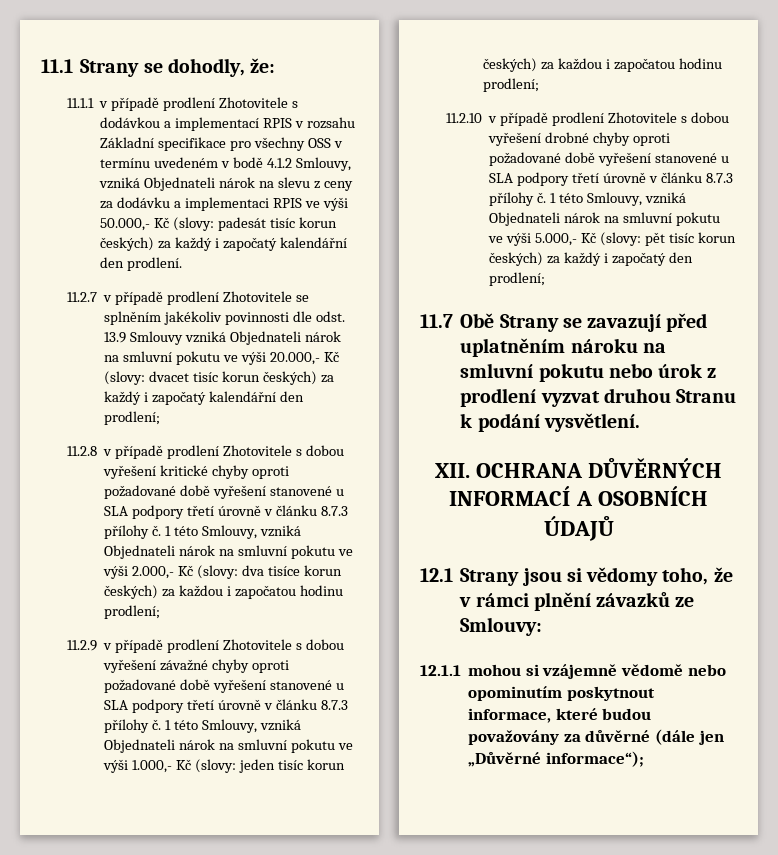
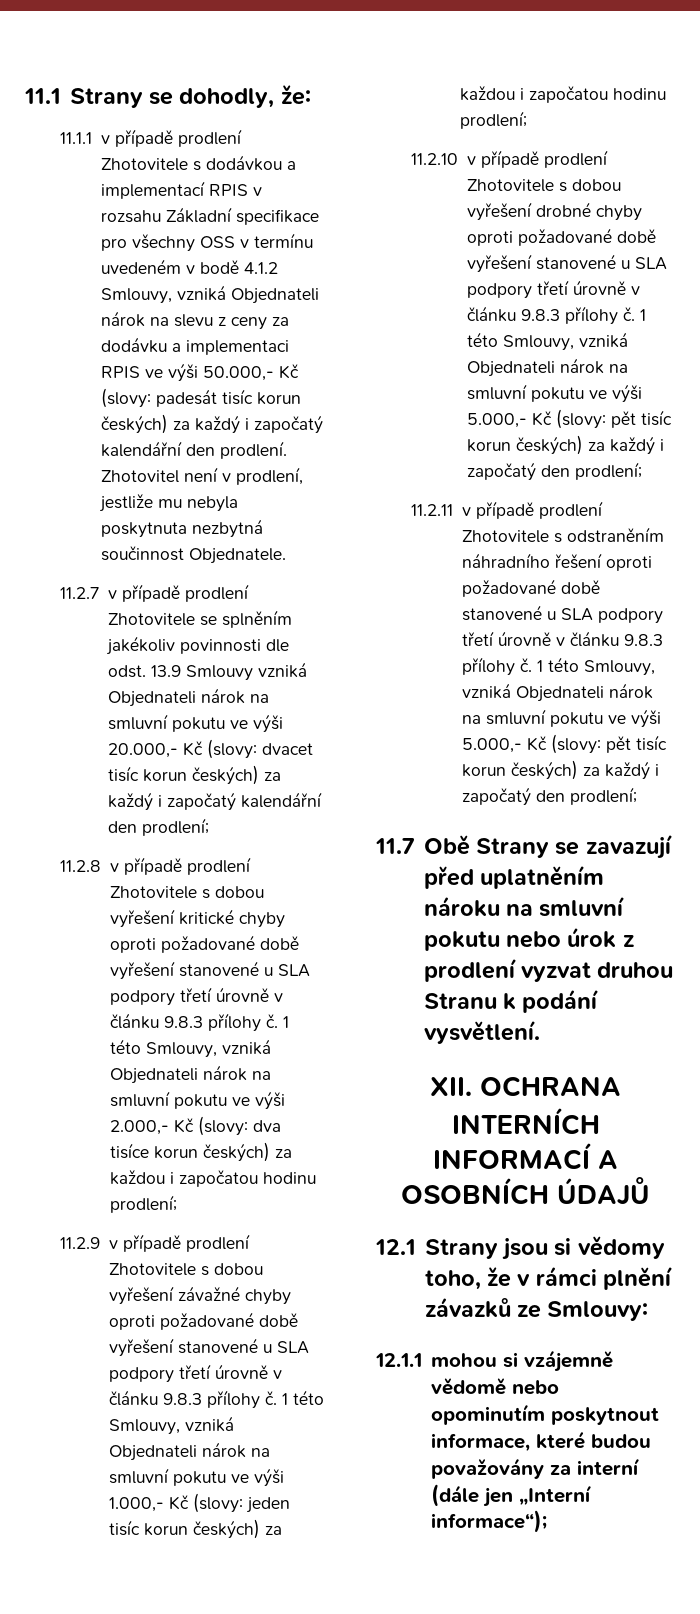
+ Zhotovitel není v prodlení, jestliže mu nebyla poskytnuta nezbytná součinnost Objednatele.
- 11.2.8 v případě prodlení Zhotovitele s dobou vyřešení kritické chyby oproti požadované době vyřešení stanovené u SLA podpory třetí úrovně v článku 8.7.3 přílohy č.
+ 11.2.8 v případě prodlení Zhotovitele s dobou vyřešení kritické chyby oproti požadované době vyřešení stanovené u SLA podpory třetí úrovně v článku 9.8.3 přílohy č.
- 11.2.9 v případě prodlení Zhotovitele s dobou vyřešení závažné chyby oproti požadované době vyřešení stanovené u SLA podpory třetí úrovně v článku 8.7.3 přílohy č.
+ 11.2.9 v případě prodlení Zhotovitele s dobou vyřešení závažné chyby oproti požadované době vyřešení stanovené u SLA podpory třetí úrovně v článku 9.8.3 přílohy č.
- 11.2.10 v případě prodlení Zhotovitele s dobou vyřešení drobné chyby oproti požadované době vyřešení stanovené u SLA podpory třetí úrovně v článku 8.7.3 přílohy č.
+ 11.2.10 v případě prodlení Zhotovitele s dobou vyřešení drobné chyby oproti požadované době vyřešení stanovené u SLA podpory třetí úrovně v článku 9.8.3 přílohy č. 1 této Smlouvy, vzniká Objednateli nárok na smluvní pokutu ve výši 5.000,- Kč (slovy: pět tisíc korun českých) za každý i započatý den prodlení;
+ 11.2.11 v případě prodlení Zhotovitele s odstraněním náhradního řešení oproti požadované době stanovené u SLA podpory třetí úrovně v článku 9.8.3 přílohy č.
- XII. OCHRANA DŮVĚRNÝCH INFORMACÍ A OSOBNÍCH ÚDAJŮ
+ XII. OCHRANA INTERNÍCH INFORMACÍ A OSOBNÍCH ÚDAJŮ
- 12.1.1 mohou si vzájemně vědomě nebo opominutím poskytnout informace, které budou považovány za důvěrné (dále jen „Důvěrné informace“);
+ 12.1.1 mohou si vzájemně vědomě nebo opominutím poskytnout informace, které budou považovány za interní (dále jen „Interní informace“);

